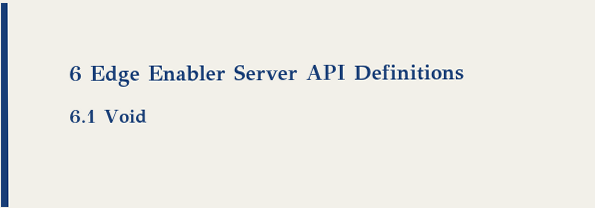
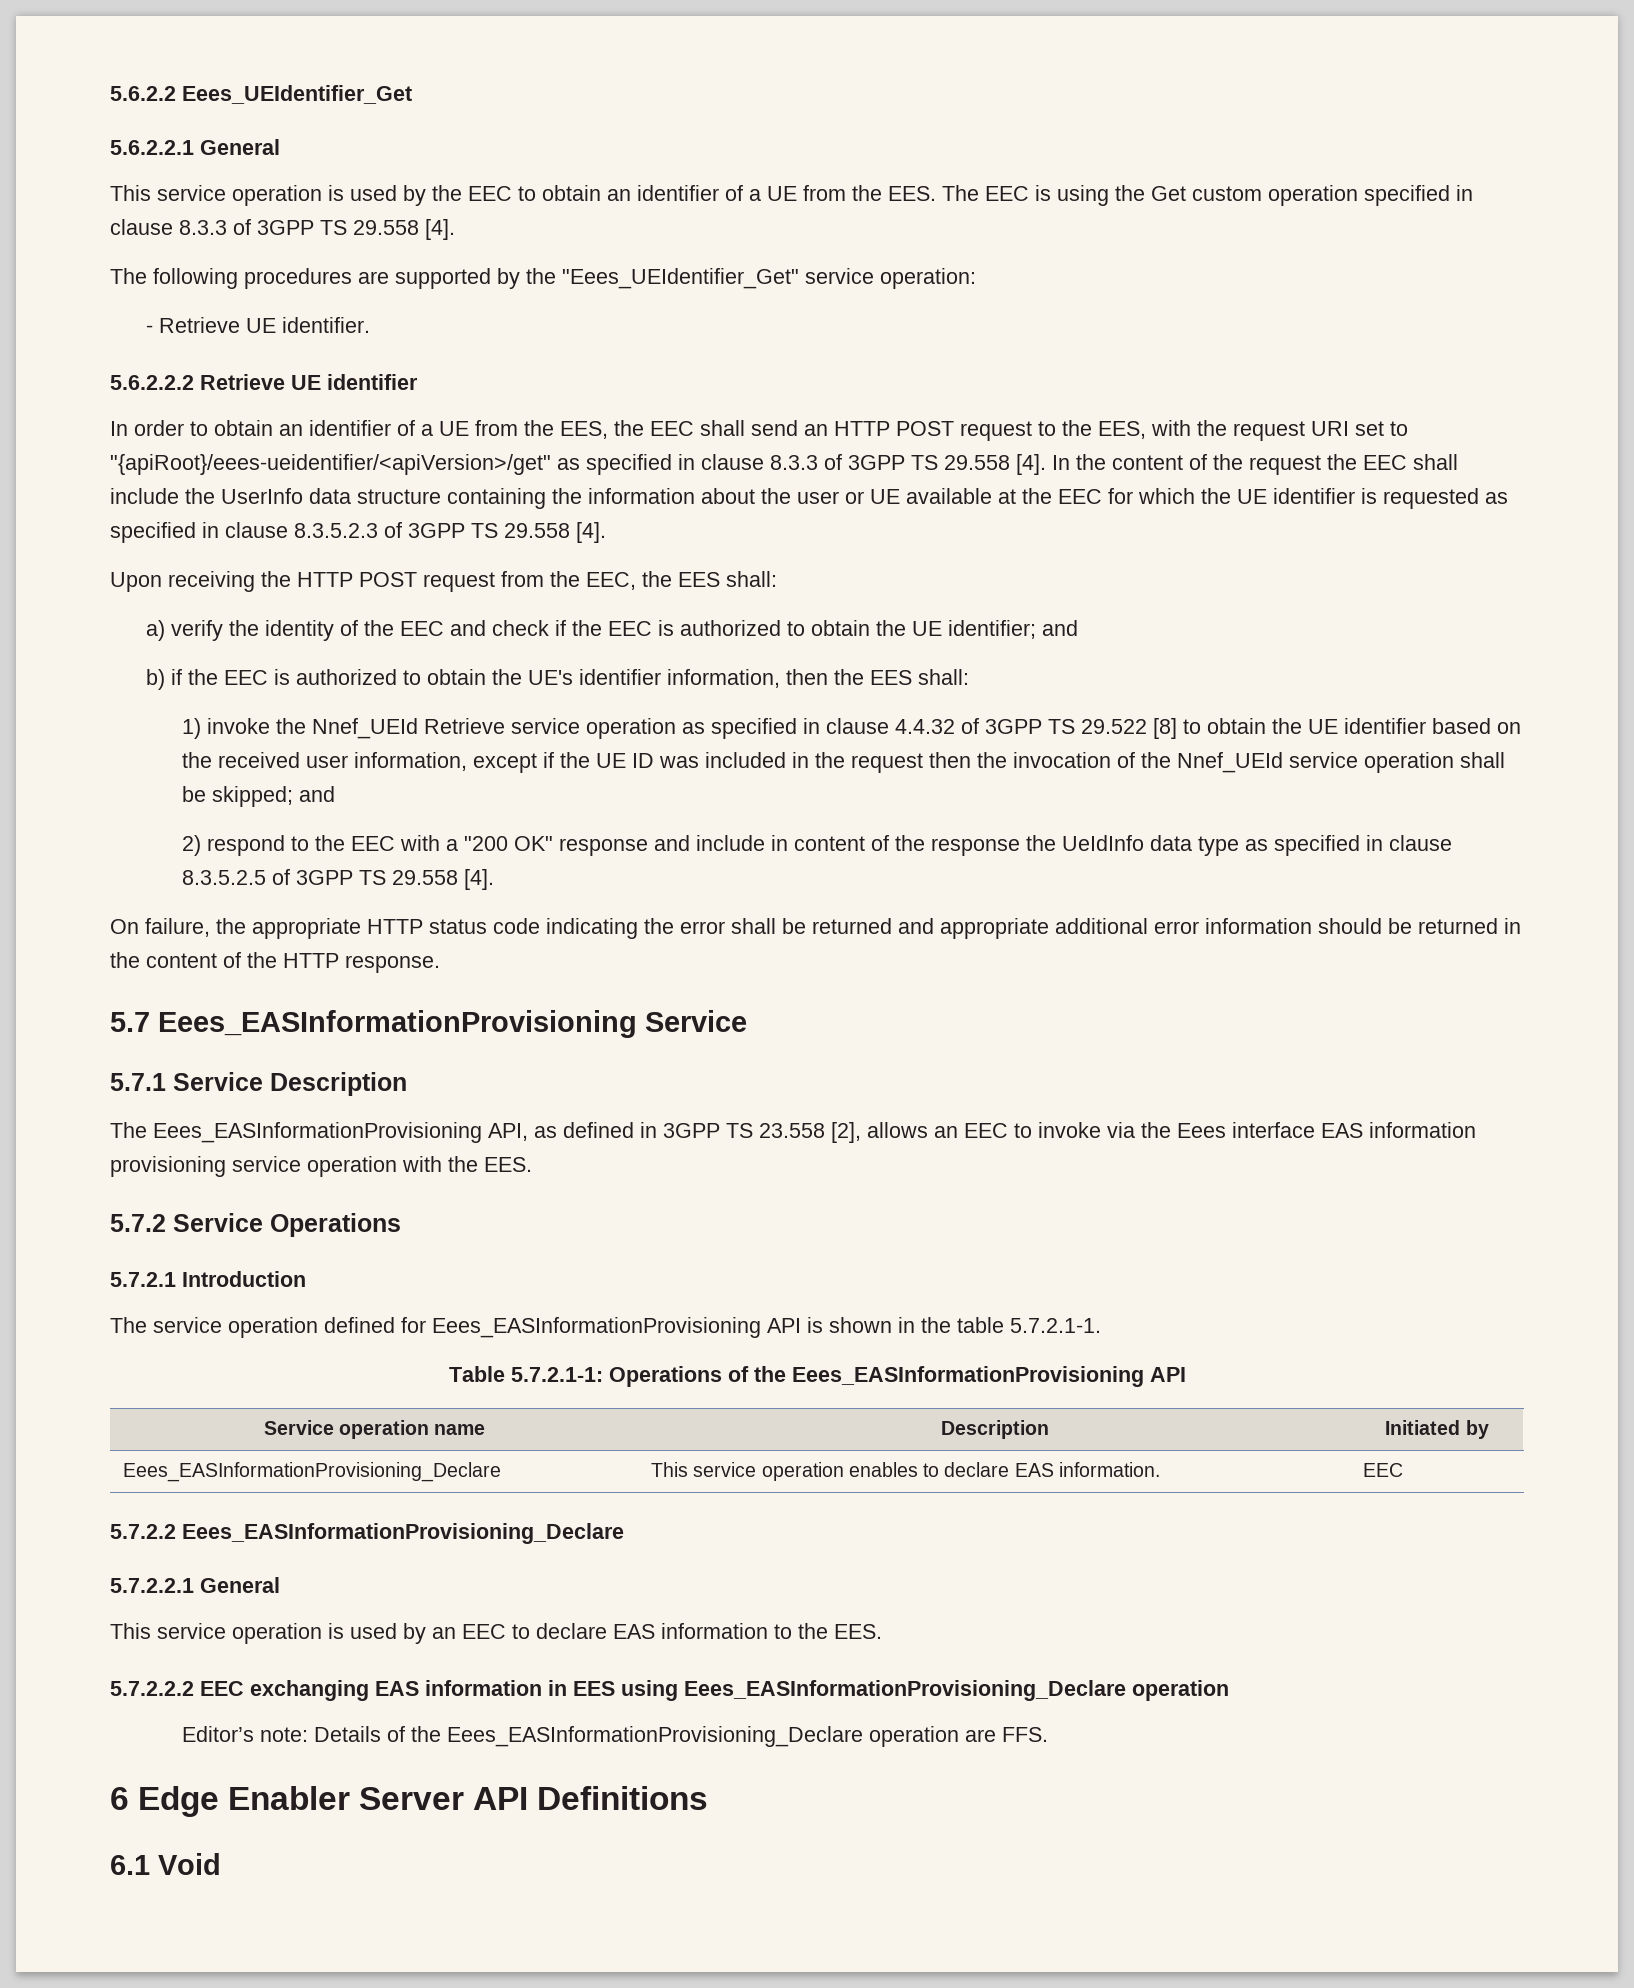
+ 5.6.2.2 Eees_UEIdentifier_Get
+ 5.6.2.2.1 General
+ This service operation is used by the EEC to obtain an identifier of a UE from the EES. The EEC is using the Get custom operation specified in clause 8.3.3 of 3GPP TS 29.558 [4].
+ The following procedures are supported by the "Eees_UEIdentifier_Get" service operation:
+ - Retrieve UE identifier.
+ 5.6.2.2.2 Retrieve UE identifier
+ In order to obtain an identifier of a UE from the EES, the EEC shall send an HTTP POST request to the EES, with the request URI set to "{apiRoot}/eees-ueidentifier/<apiVersion>/get" as specified in clause 8.3.3 of 3GPP TS 29.558 [4]. In the content of the request the EEC shall include the UserInfo data structure containing the information about the user or UE available at the EEC for which the UE identifier is requested as specified in clause 8.3.5.2.3 of 3GPP TS 29.558 [4].
+ Upon receiving the HTTP POST request from the EEC, the EES shall:
+ a) verify the identity of the EEC and check if the EEC is authorized to obtain the UE identifier; and
+ b) if the EEC is authorized to obtain the UE's identifier information, then the EES shall:
+ 1) invoke the Nnef_UEId Retrieve service operation as specified in clause 4.4.32 of 3GPP TS 29.522 [8] to obtain the UE identifier based on the received user information, except if the UE ID was included in the request then the invocation of the Nnef_UEId service operation shall be skipped; and
+ 2) respond to the EEC with a "200 OK" response and include in content of the response the UeIdInfo data type as specified in clause 8.3.5.2.5 of 3GPP TS 29.558 [4].
+ On failure, the appropriate HTTP status code indicating the error shall be returned and appropriate additional error information should be returned in the content of the HTTP response.
+ 5.7 Eees_EASInformationProvisioning Service
+ 5.7.1 Service Description
+ The Eees_EASInformationProvisioning API, as defined in 3GPP TS 23.558 [2], allows an EEC to invoke via the Eees interface EAS information provisioning service operation with the EES.
+ 5.7.2 Service Operations
+ 5.7.2.1 Introduction
+ The service operation defined for Eees_EASInformationProvisioning API is shown in the table 5.7.2.1-1.
+ Table 5.7.2.1-1: Operations of the Eees_EASInformationProvisioning API
+ Service operation name | Description | Initiated by
+ Eees_EASInformationProvisioning_Declare | This service operation enables to declare EAS information. | EEC
+ 5.7.2.2 Eees_EASInformationProvisioning_Declare
+ 5.7.2.2.1 General
+ This service operation is used by an EEC to declare EAS information to the EES.
+ 5.7.2.2.2 EEC exchanging EAS information in EES using Eees_EASInformationProvisioning_Declare operation
+ Editor’s note: Details of the Eees_EASInformationProvisioning_Declare operation are FFS.

